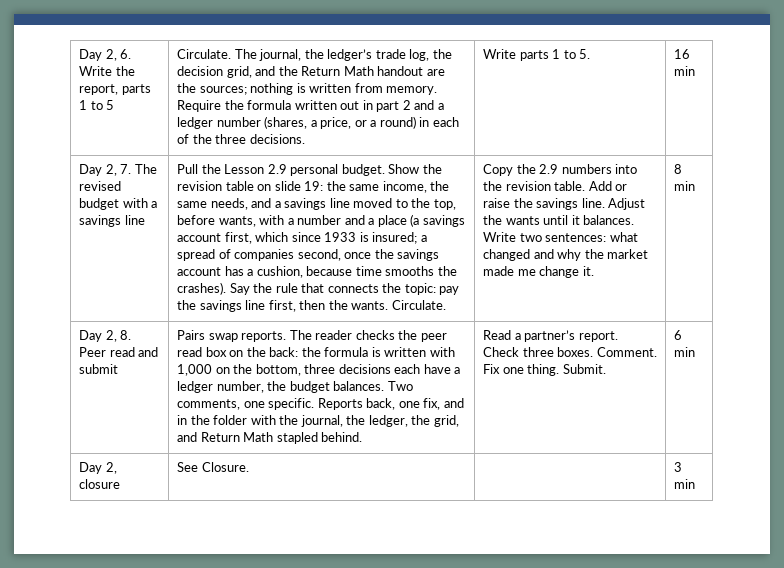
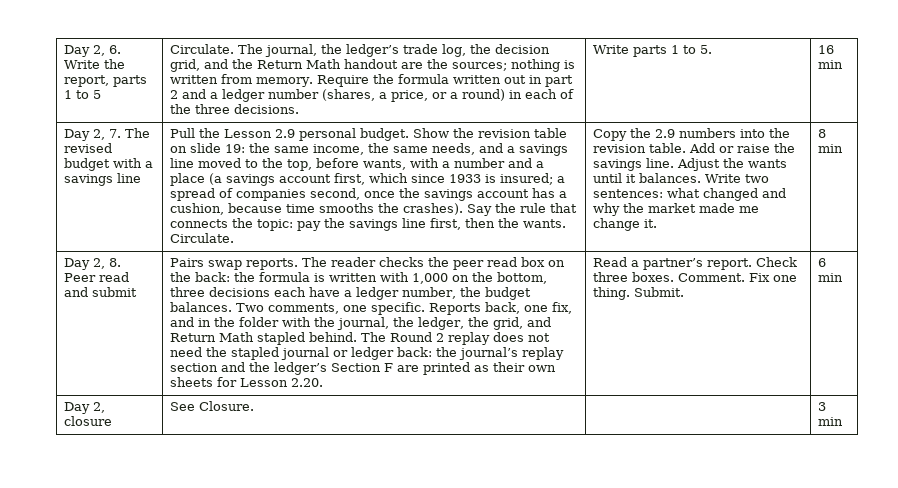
+ The Round 2 replay does not need the stapled journal or ledger back: the journal’s replay section and the ledger’s Section F are printed as their own sheets for Lesson 2.20.

